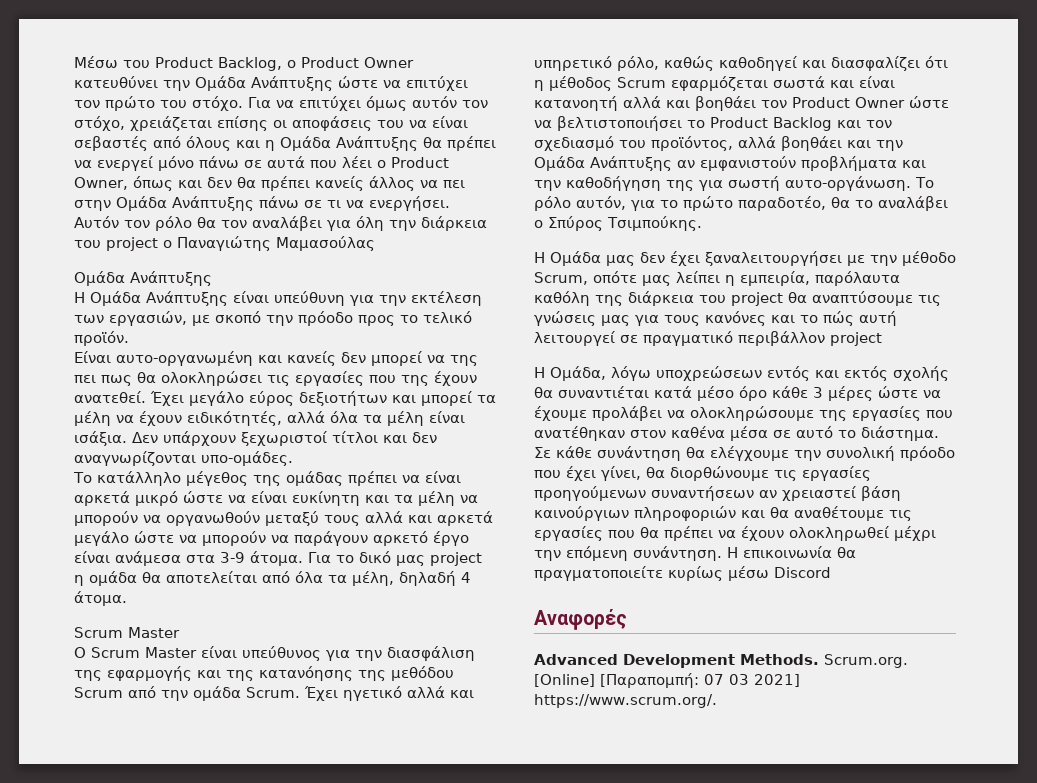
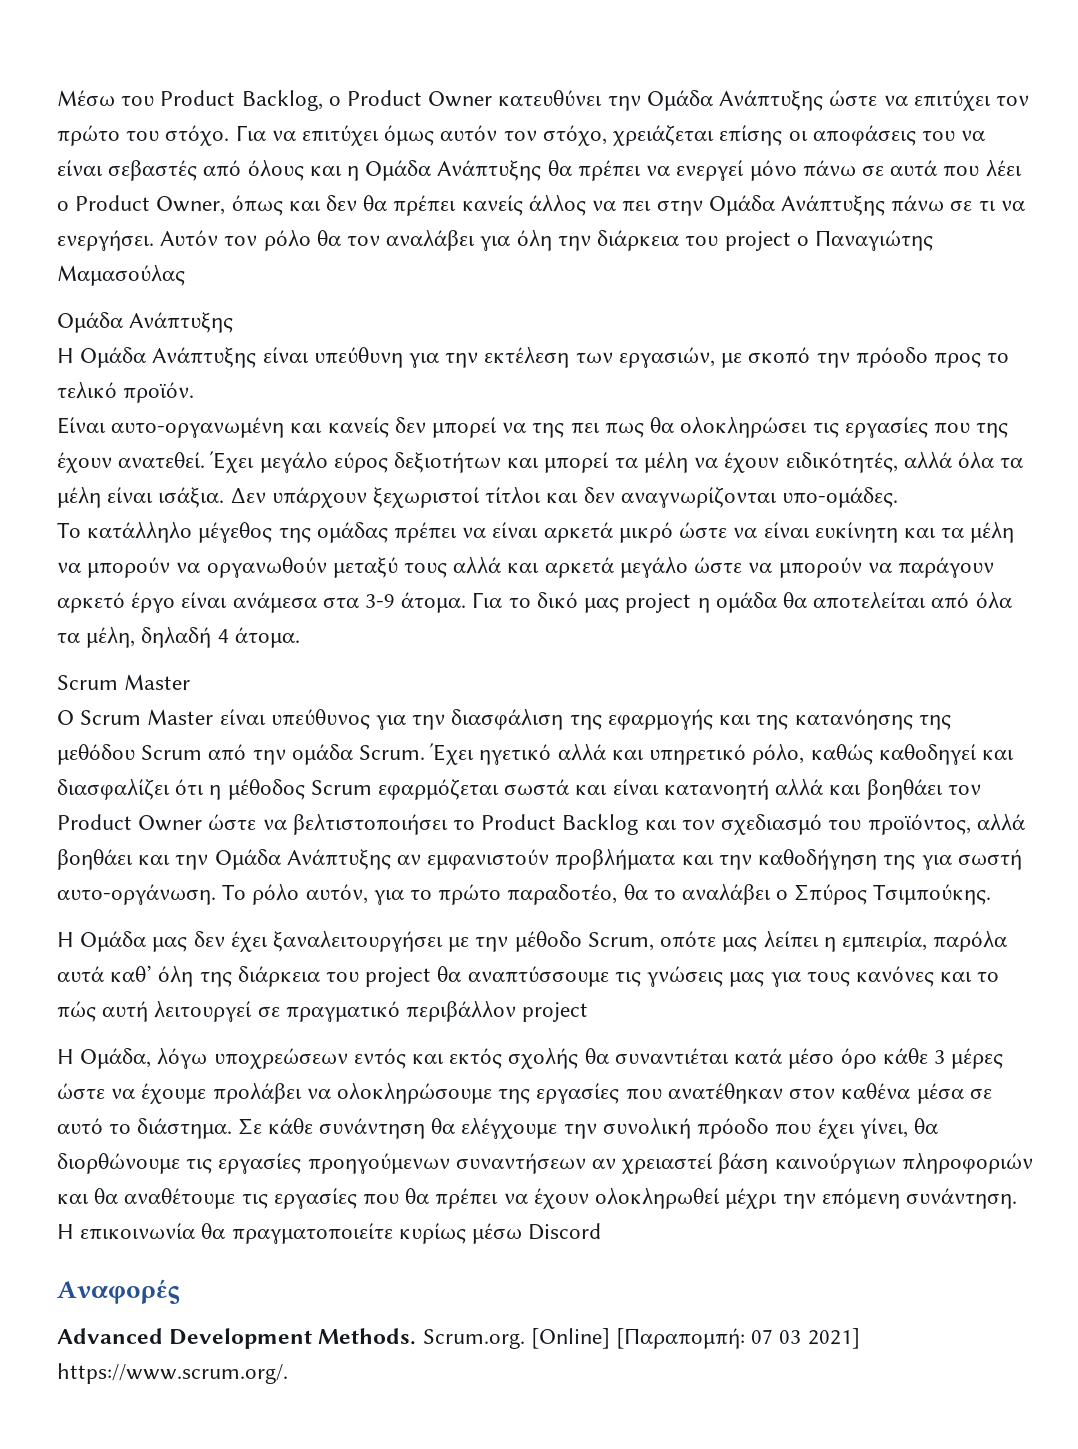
- Η Ομάδα μας δεν έχει ξαναλειτουργήσει με την μέθοδο Scrum, οπότε μας λείπει η εμπειρία, παρόλαυτα καθόλη της διάρκεια του project θα αναπτύσουμε τις γνώσεις μας για τους κανόνες και το πώς αυτή λειτουργεί σε πραγματικό περιβάλλον project
+ Η Ομάδα μας δεν έχει ξαναλειτουργήσει με την μέθοδο Scrum, οπότε μας λείπει η εμπειρία, παρόλα αυτά καθ’ όλη της διάρκεια του project θα αναπτύσσουμε τις γνώσεις μας για τους κανόνες και το πώς αυτή λειτουργεί σε πραγματικό περιβάλλον project

